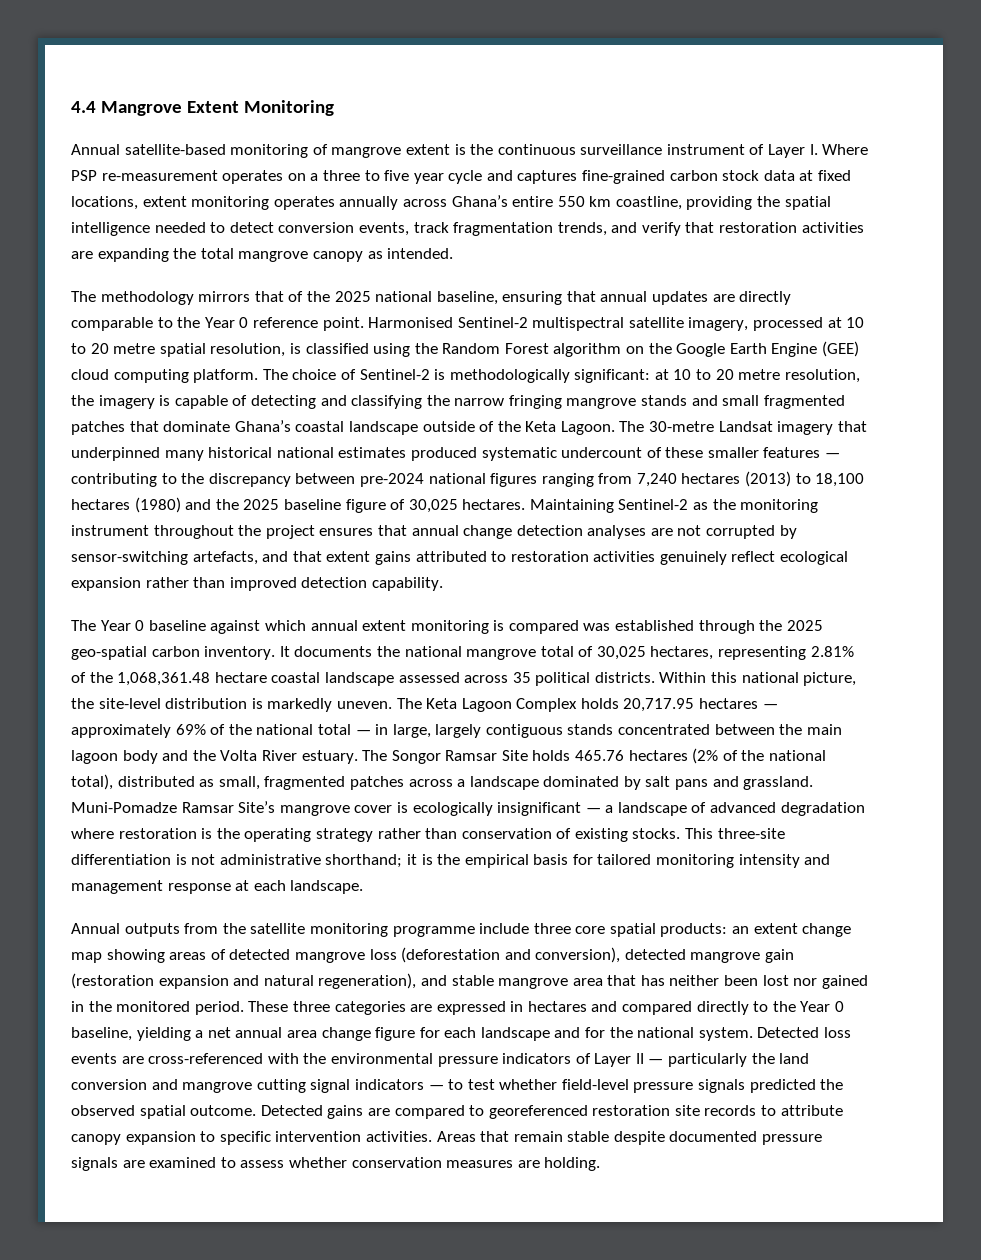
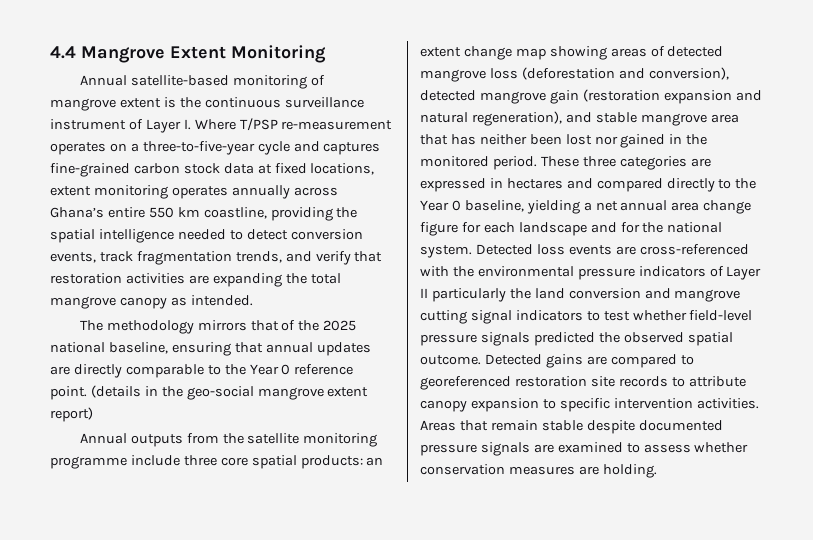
- Annual satellite-based monitoring of mangrove extent is the continuous surveillance instrument of Layer I. Where PSP re-measurement operates on a three to five year cycle and captures fine-grained carbon stock data at fixed locations, extent monitoring operates annually across Ghana’s entire 550 km coastline, providing the spatial intelligence needed to detect conversion events, track fragmentation trends, and verify that restoration activities are expanding the total mangrove canopy as intended.
+ Annual satellite-based monitoring of mangrove extent is the continuous surveillance instrument of Layer I. Where T/PSP re-measurement operates on a three-to-five-year cycle and captures fine-grained carbon stock data at fixed locations, extent monitoring operates annually across Ghana’s entire 550 km coastline, providing the spatial intelligence needed to detect conversion events, track fragmentation trends, and verify that restoration activities are expanding the total mangrove canopy as intended.
- Harmonised Sentinel-2 multispectral satellite imagery, processed at 10 to 20 metre spatial resolution, is classified using the Random Forest algorithm on the Google Earth Engine (GEE) cloud computing platform. The choice of Sentinel-2 is methodologically significant: at 10 to 20 metre resolution, the imagery is capable of detecting and classifying the narrow fringing mangrove stands and small fragmented patches that dominate Ghana’s coastal landscape outside of the Keta Lagoon. The 30-metre Landsat imagery that underpinned many historical national estimates produced systematic undercount of these smaller features — contributing to the discrepancy between pre-2024 national figures ranging from 7,240 hectares (2013) to 18,100 hectares (1980) and the 2025 baseline figure of 30,025 hectares. Maintaining Sentinel-2 as the monitoring instrument throughout the project ensures that annual change detection analyses are not corrupted by sensor-switching artefacts, and that extent gains attributed to restoration activities genuinely reflect ecological expansion rather than improved detection capability.
- The Year 0 baseline against which annual extent monitoring is compared was established through the 2025 geo-spatial carbon inventory. It documents the national mangrove total of 30,025 hectares, representing 2.81% of the 1,068,361.48 hectare coastal landscape assessed across 35 political districts. Within this national picture, the site-level distribution is markedly uneven. The Keta Lagoon Complex holds 20,717.95 hectares — approximately 69% of the national total — in large, largely contiguous stands concentrated between the main lagoon body and the Volta River estuary. The Songor Ramsar Site holds 465.76 hectares (2% of the national total), distributed as small, fragmented patches across a landscape dominated by salt pans and grassland. Muni-Pomadze Ramsar Site’s mangrove cover is ecologically insignificant — a landscape of advanced degradation where restoration is the operating strategy rather than conservation of existing stocks. This three-site differentiation is not administrative shorthand; it is the empirical basis for tailored monitoring intensity and management response at each landscape.
+ (details in the geo-social mangrove extent report)
- Detected loss events are cross-referenced with the environmental pressure indicators of Layer II — particularly the land conversion and mangrove cutting signal indicators — to test whether field-level pressure signals predicted the observed spatial outcome.
+ Detected loss events are cross-referenced with the environmental pressure indicators of Layer II particularly the land conversion and mangrove cutting signal indicators to test whether field-level pressure signals predicted the observed spatial outcome.

